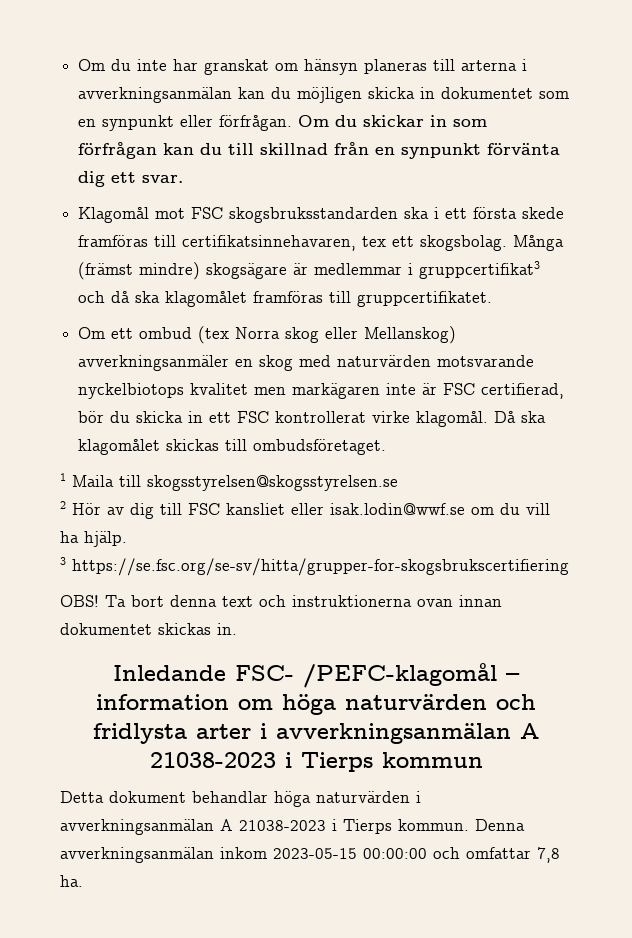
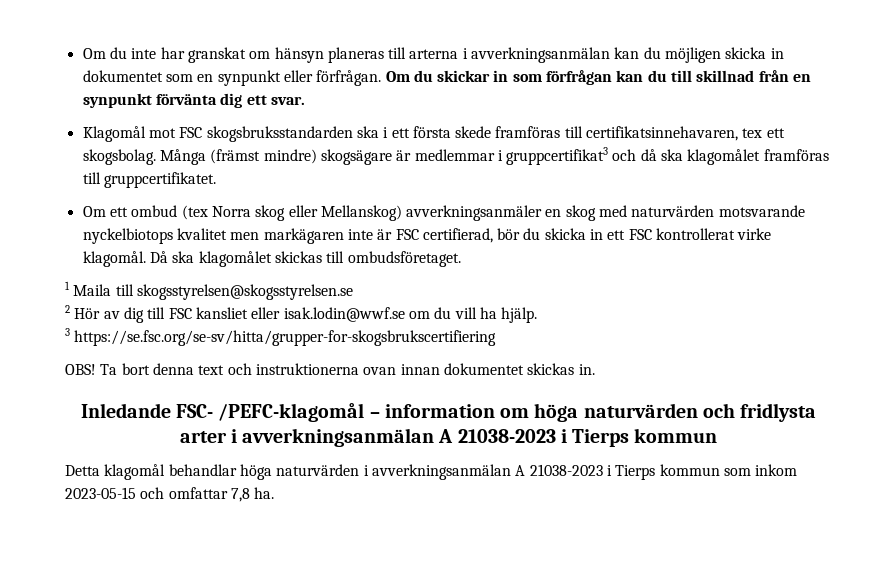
- Detta dokument behandlar höga naturvärden i avverkningsanmälan A 21038-2023 i Tierps kommun. Denna avverkningsanmälan inkom 2023-05-15 00:00:00 och omfattar 7,8 ha.
+ Detta klagomål behandlar höga naturvärden i avverkningsanmälan A 21038-2023 i Tierps kommun som inkom 2023-05-15 och omfattar 7,8 ha.

